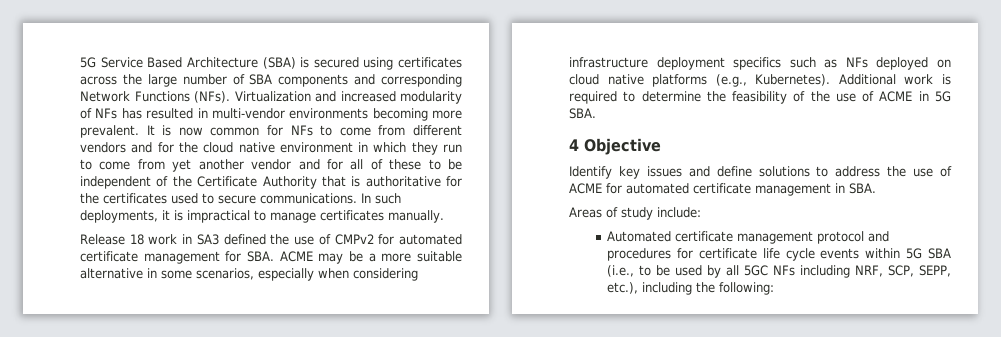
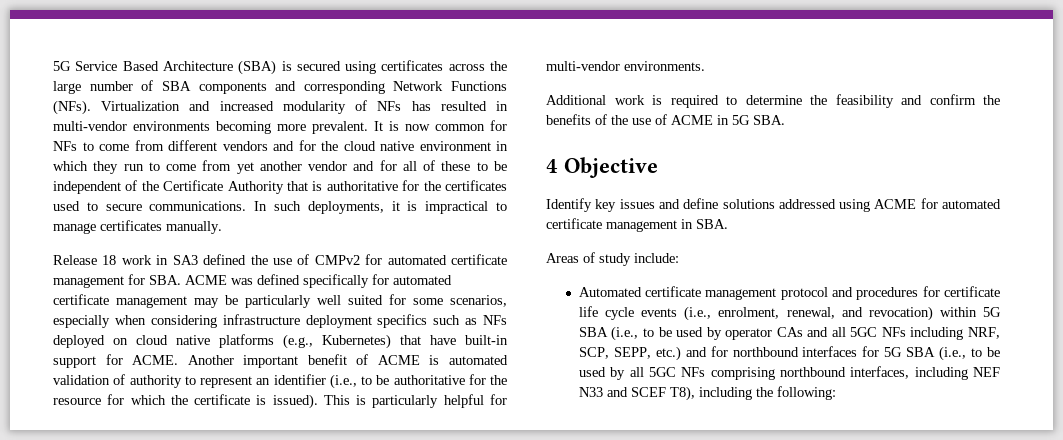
- Release 18 work in SA3 defined the use of CMPv2 for automated certificate management for SBA. ACME may be a more suitable alternative in some scenarios, especially when considering infrastructure deployment specifics such as NFs deployed on cloud native platforms (e.g., Kubernetes). Additional work is required to determine the feasibility of the use of ACME in 5G SBA.
+ Release 18 work in SA3 defined the use of CMPv2 for automated certificate management for SBA. ACME was defined specifically for automated certificate management may be particularly well suited for some scenarios, especially when considering infrastructure deployment specifics such as NFs deployed on cloud native platforms (e.g., Kubernetes) that have built-in support for ACME. Another important benefit of ACME is automated validation of authority to represent an identifier (i.e., to be authoritative for the resource for which the certificate is issued). This is particularly helpful for multi-vendor environments.
+ Additional work is required to determine the feasibility and confirm the benefits of the use of ACME in 5G SBA.
- Identify key issues and define solutions to address the use of ACME for automated certificate management in SBA.
+ Identify key issues and define solutions addressed using ACME for automated certificate management in SBA.
- Automated certificate management protocol and procedures for certificate life cycle events within 5G SBA (i.e., to be used by all 5GC NFs including NRF, SCP, SEPP, etc.), including the following:
+ Automated certificate management protocol and procedures for certificate life cycle events (i.e., enrolment, renewal, and revocation) within 5G SBA (i.e., to be used by operator CAs and all 5GC NFs including NRF, SCP, SEPP, etc.) and for northbound interfaces for 5G SBA (i.e., to be used by all 5GC NFs comprising northbound interfaces, including NEF N33 and SCEF T8), including the following:

